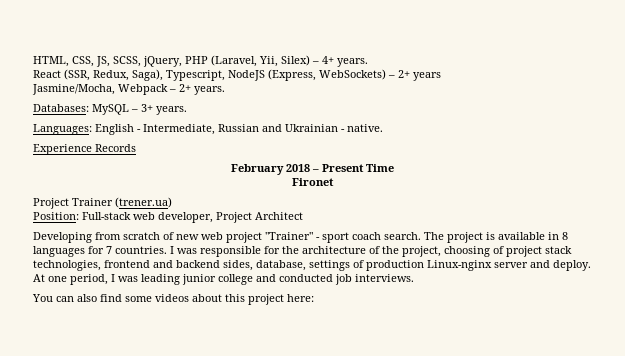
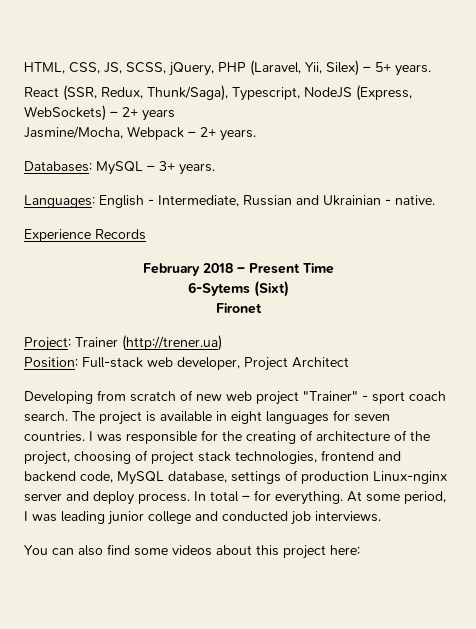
- HTML, CSS, JS, SCSS, jQuery, PHP (Laravel, Yii, Silex) – 4+ years.
+ HTML, CSS, JS, SCSS, jQuery, PHP (Laravel, Yii, Silex) – 5+ years.
- React (SSR, Redux, Saga), Typescript, NodeJS (Express, WebSockets) – 2+ years
+ React (SSR, Redux, Thunk/Saga), Typescript, NodeJS (Express, WebSockets) – 2+ years
+ 6-Sytems (Sixt)
- Project Trainer (trener.ua)
+ Project: Trainer (http://trener.ua)
- The project is available in 8 languages for 7 countries.
+ The project is available in eight languages for seven countries.
- I was responsible for the architecture of the project, choosing of project stack technologies, frontend and backend sides, database, settings of production Linux-nginx server and deploy. At one period, I was leading junior college and conducted job interviews.
+ I was responsible for the creating of architecture of the project, choosing of project stack technologies, frontend and backend code, MySQL database, settings of production Linux-nginx server and deploy process. In total – for everything. At some period, I was leading junior college and conducted job interviews.

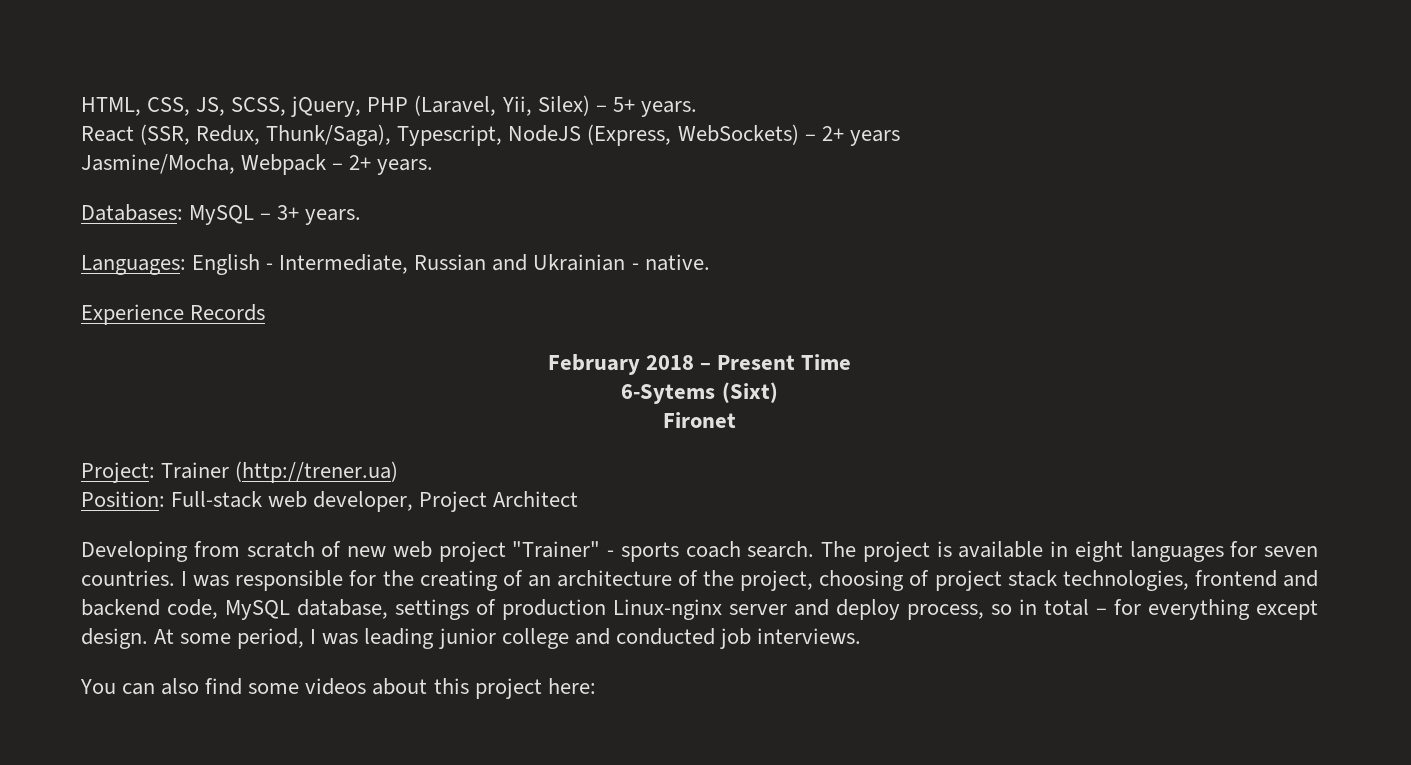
- Developing from scratch of new web project "Trainer" - sport coach search.
+ Developing from scratch of new web project "Trainer" - sports coach search.
- I was responsible for the creating of architecture of the project, choosing of project stack technologies, frontend and backend code, MySQL database, settings of production Linux-nginx server and deploy process. In total – for everything.
+ I was responsible for the creating of an architecture of the project, choosing of project stack technologies, frontend and backend code, MySQL database, settings of production Linux-nginx server and deploy process, so in total – for everything except design.

